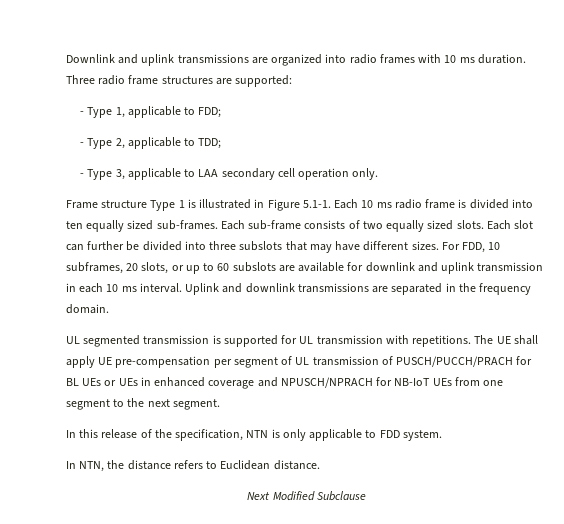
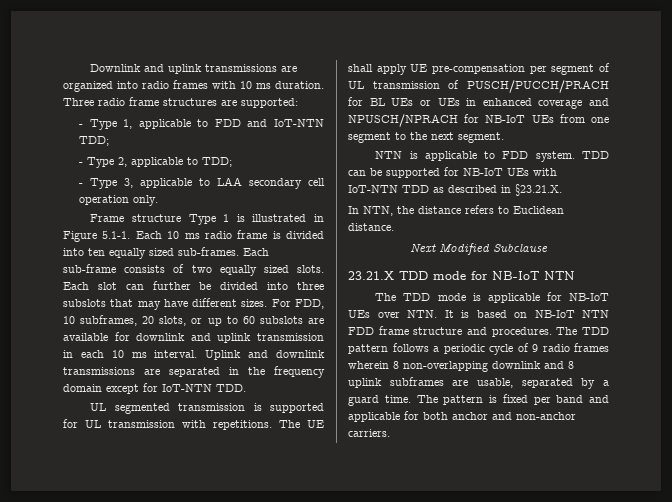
- - Type 1, applicable to FDD;
+ - Type 1, applicable to FDD and IoT-NTN TDD;
- Uplink and downlink transmissions are separated in the frequency domain.
+ Uplink and downlink transmissions are separated in the frequency domain except for IoT-NTN TDD.
- In this release of the specification, NTN is only applicable to FDD system.
+ NTN is applicable to FDD system. TDD can be supported for NB-IoT UEs with IoT-NTN TDD as described in §23.21.X.
+ 23.21.X TDD mode for NB-IoT NTN
+ The TDD mode is applicable for NB-IoT UEs over NTN. It is based on NB-IoT NTN FDD frame structure and procedures. The TDD pattern follows a periodic cycle of 9 radio frames wherein 8 non-overlapping downlink and 8 uplink subframes are usable, separated by a guard time. The pattern is fixed per band and applicable for both anchor and non-anchor carriers.

